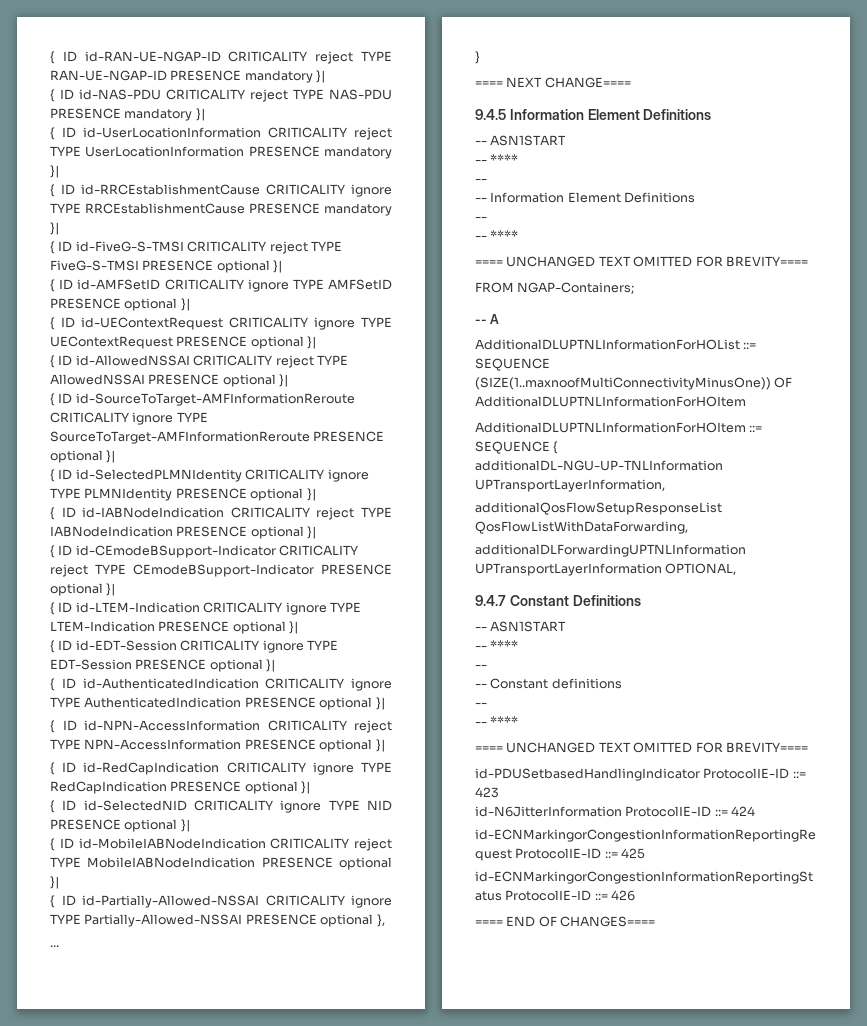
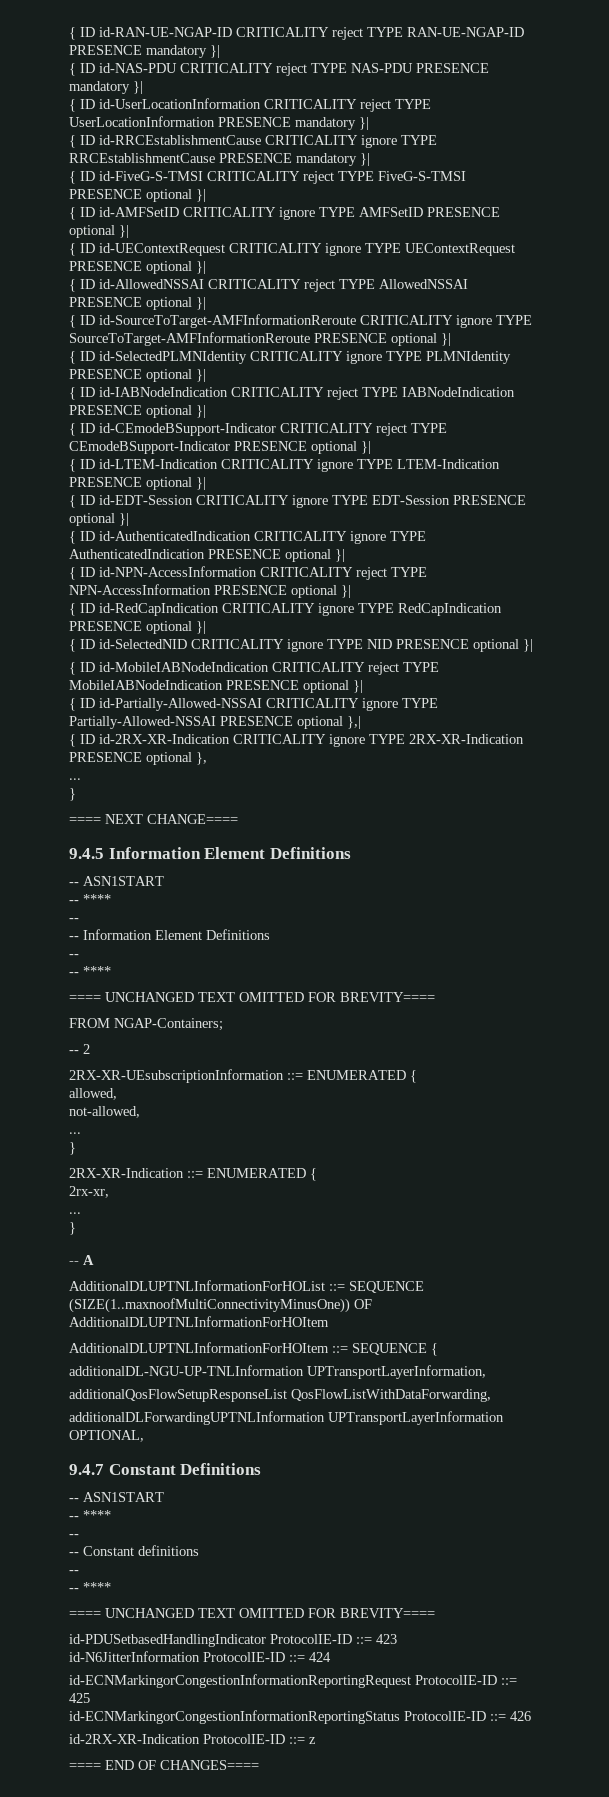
- { ID id-Partially-Allowed-NSSAI CRITICALITY ignore TYPE Partially-Allowed-NSSAI PRESENCE optional },
+ { ID id-Partially-Allowed-NSSAI CRITICALITY ignore TYPE Partially-Allowed-NSSAI PRESENCE optional },|
+ { ID id-2RX-XR-Indication CRITICALITY ignore TYPE 2RX-XR-Indication PRESENCE optional },
+ -- 2
+ 2RX-XR-UEsubscriptionInformation ::= ENUMERATED {
+ allowed,
+ not-allowed,
+ ...
+ }
+ 2RX-XR-Indication ::= ENUMERATED {
+ 2rx-xr,
+ ...
+ }
+ id-2RX-XR-Indication ProtocolIE-ID ::= z

